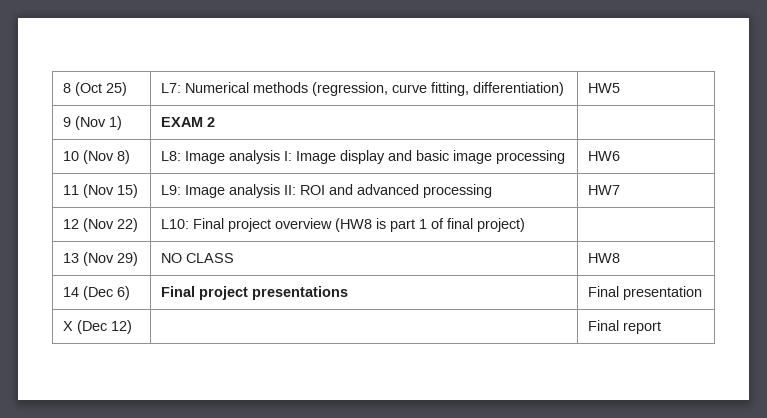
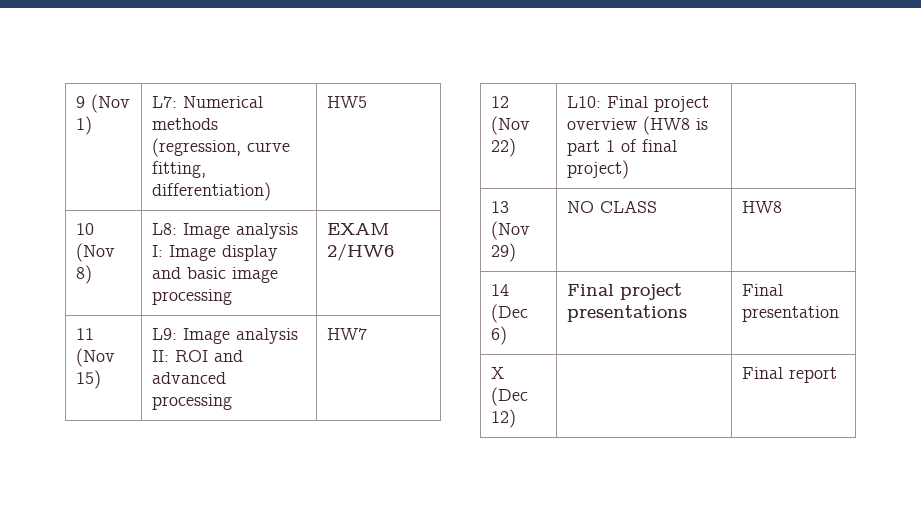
- 8 (Oct 25) | L7: Numerical methods (regression, curve fitting, differentiation) | HW5
+ 9 (Nov 1) | L7: Numerical methods (regression, curve fitting, differentiation) | HW5
- 9 (Nov 1) | EXAM 2 |
- 10 (Nov 8) | L8: Image analysis I: Image display and basic image processing | HW6
+ 10 (Nov 8) | L8: Image analysis I: Image display and basic image processing | EXAM 2/HW6

